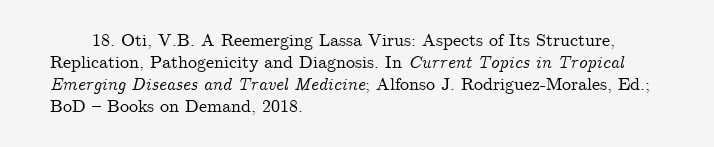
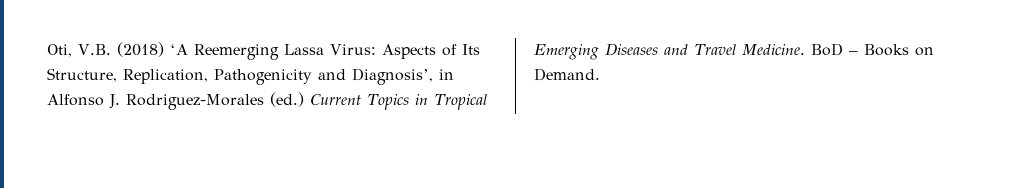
- 18. Oti, V.B. A Reemerging Lassa Virus: Aspects of Its Structure, Replication, Pathogenicity and Diagnosis. In Current Topics in Tropical Emerging Diseases and Travel Medicine; Alfonso J. Rodriguez-Morales, Ed.; BoD – Books on Demand, 2018.
+ Oti, V.B. (2018) ‘A Reemerging Lassa Virus: Aspects of Its Structure, Replication, Pathogenicity and Diagnosis’, in Alfonso J. Rodriguez-Morales (ed.) Current Topics in Tropical Emerging Diseases and Travel Medicine. BoD – Books on Demand.

